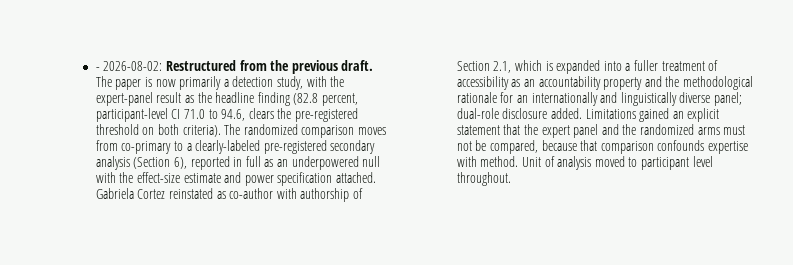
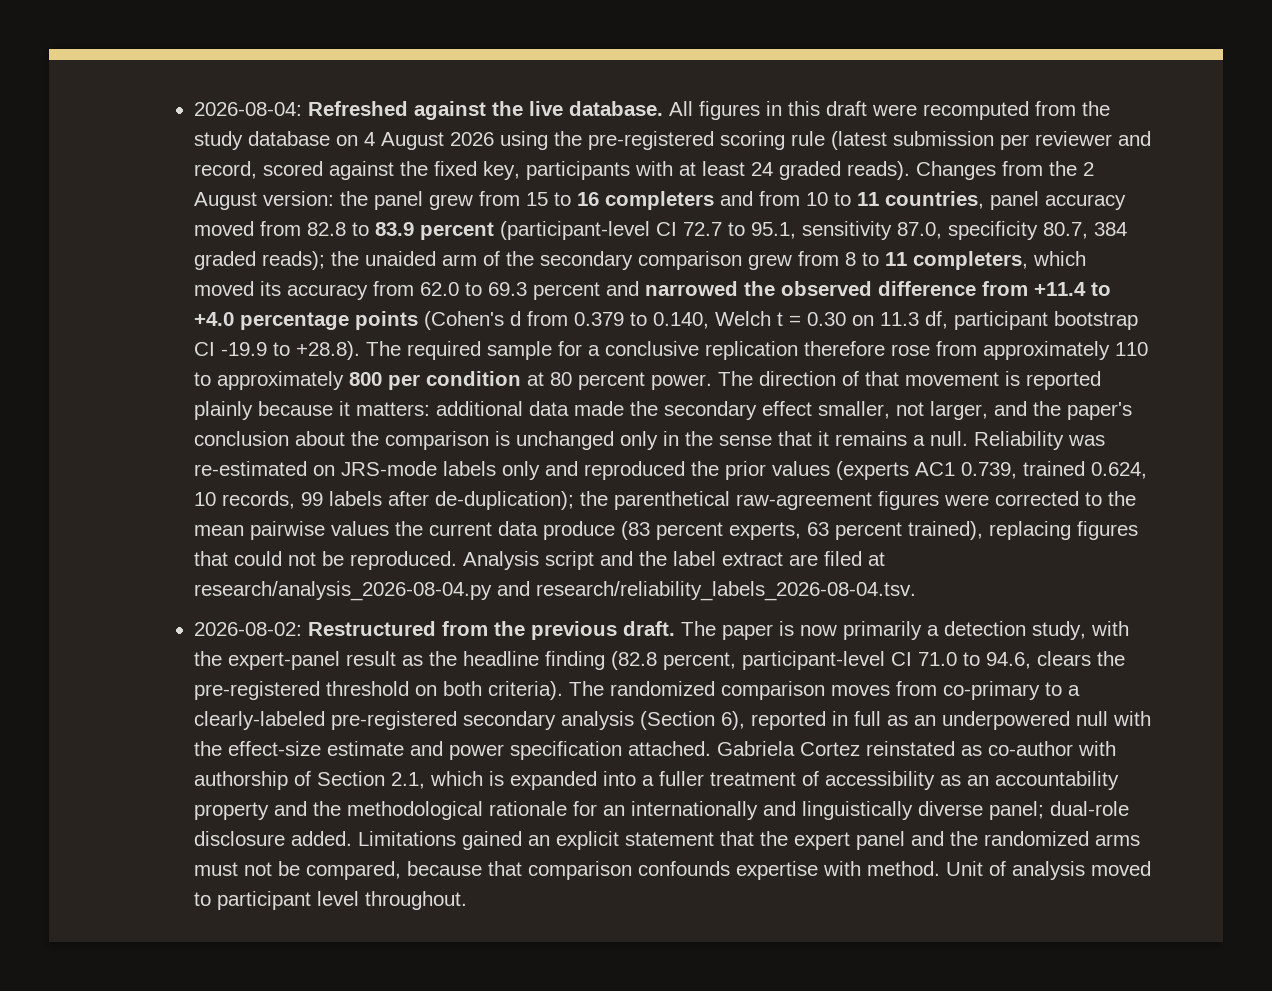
- - 2026-08-02: Restructured from the previous draft.
+ 2026-08-04: Refreshed against the live database. All figures in this draft were recomputed from the study database on 4 August 2026 using the pre-registered scoring rule (latest submission per reviewer and record, scored against the fixed key, participants with at least 24 graded reads). Changes from the 2 August version: the panel grew from 15 to 16 completers and from 10 to 11 countries, panel accuracy moved from 82.8 to 83.9 percent (participant-level CI 72.7 to 95.1, sensitivity 87.0, specificity 80.7, 384 graded reads); the unaided arm of the secondary comparison grew from 8 to 11 completers, which moved its accuracy from 62.0 to 69.3 percent and narrowed the observed difference from +11.4 to +4.0 percentage points (Cohen's d from 0.379 to 0.140, Welch t = 0.30 on 11.3 df, participant bootstrap CI -19.9 to +28.8). The required sample for a conclusive replication therefore rose from approximately 110 to approximately 800 per condition at 80 percent power. The direction of that movement is reported plainly because it matters: additional data made the secondary effect smaller, not larger, and the paper's conclusion about the comparison is unchanged only in the sense that it remains a null. Reliability was re-estimated on JRS-mode labels only and reproduced the prior values (experts AC1 0.739, trained 0.624, 10 records, 99 labels after de-duplication); the parenthetical raw-agreement figures were corrected to the mean pairwise values the current data produce (83 percent experts, 63 percent trained), replacing figures that could not be reproduced. Analysis script and the label extract are filed at research/analysis_2026-08-04.py and research/reliability_labels_2026-08-04.tsv.
+ 2026-08-02: Restructured from the previous draft.

